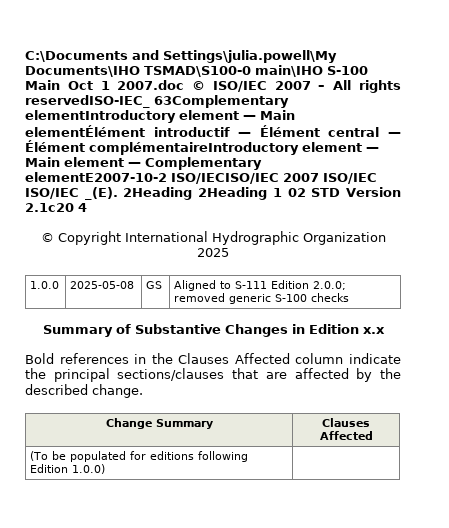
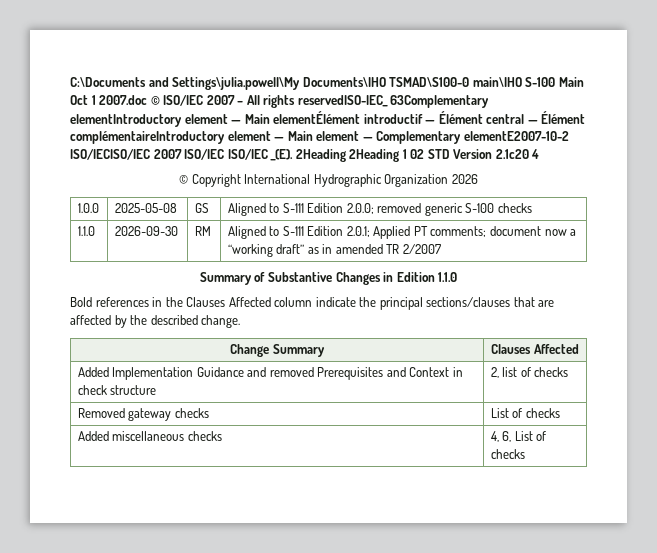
- © Copyright International Hydrographic Organization 2025
+ © Copyright International Hydrographic Organization 2026
+ 1.1.0 | 2026-09-30 | RM | Aligned to S-111 Edition 2.0.1; Applied PT comments; document now a “working draft” as in amended TR 2/2007
- Summary of Substantive Changes in Edition x.x
+ Summary of Substantive Changes in Edition 1.1.0
- (To be populated for editions following Edition 1.0.0) |
+ Added Implementation Guidance and removed Prerequisites and Context in check structure | 2, list of checks
+ Removed gateway checks | List of checks
+ Added miscellaneous checks | 4, 6, List of checks

